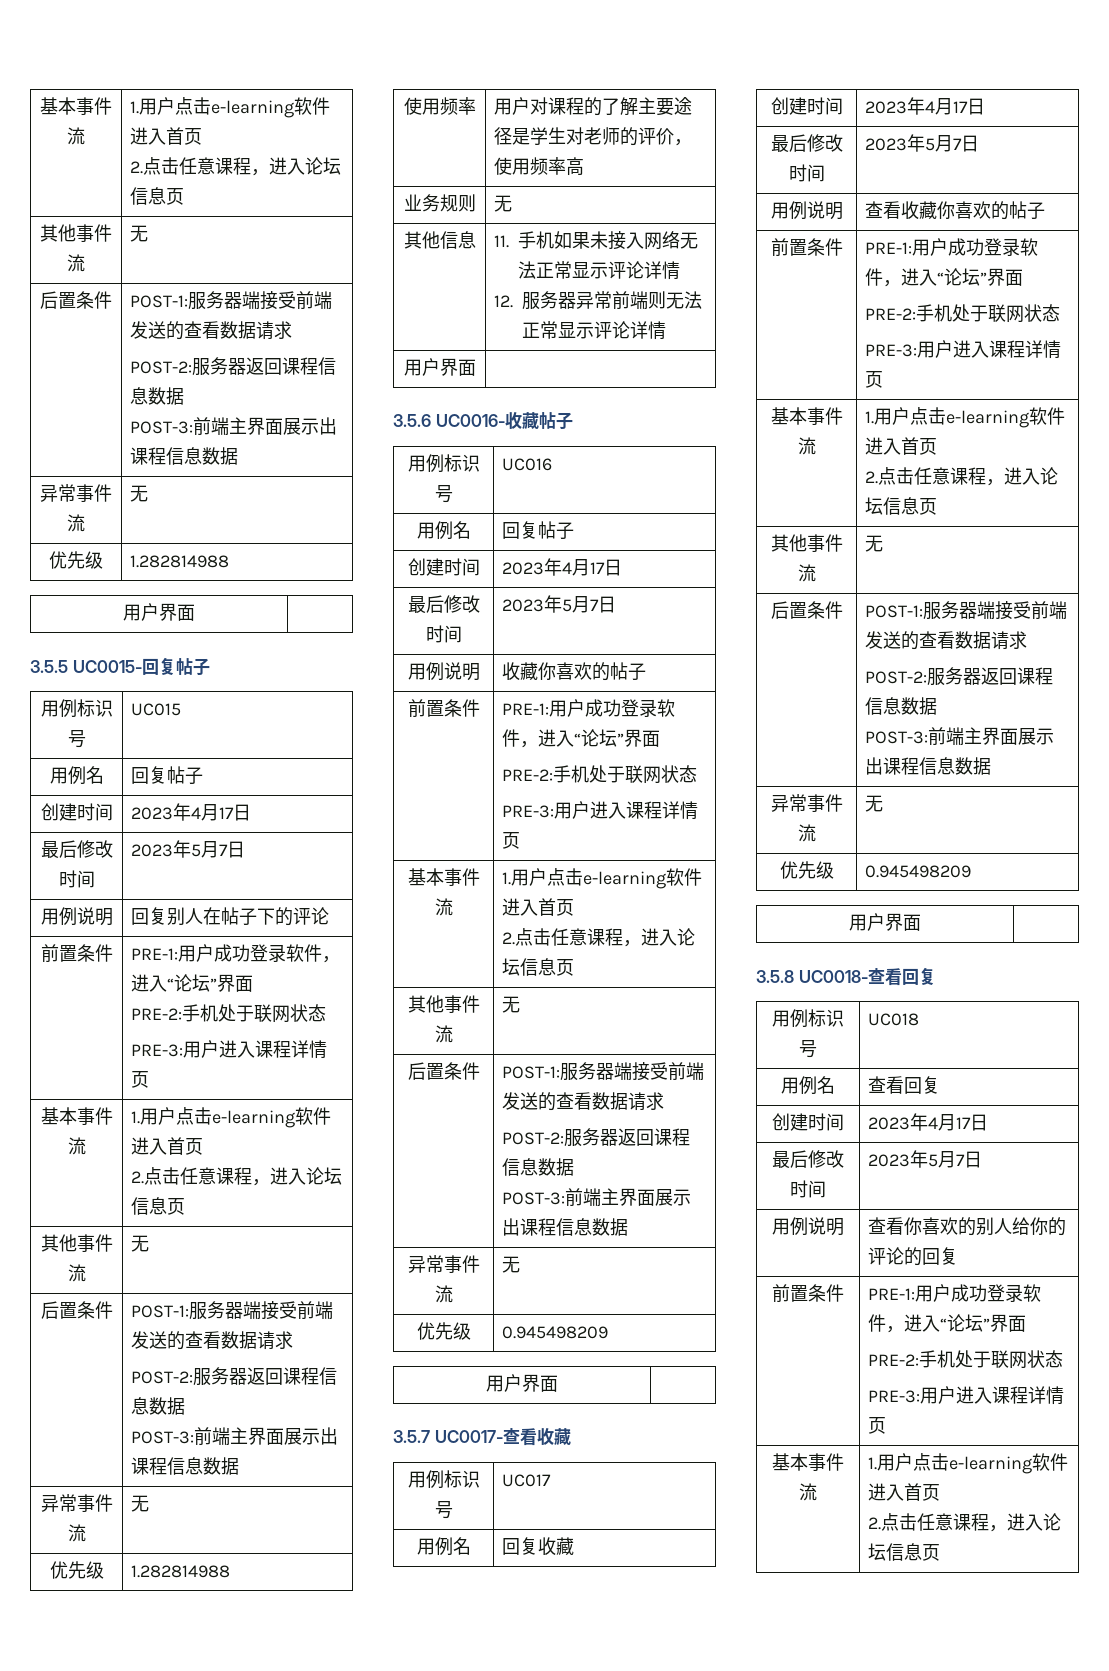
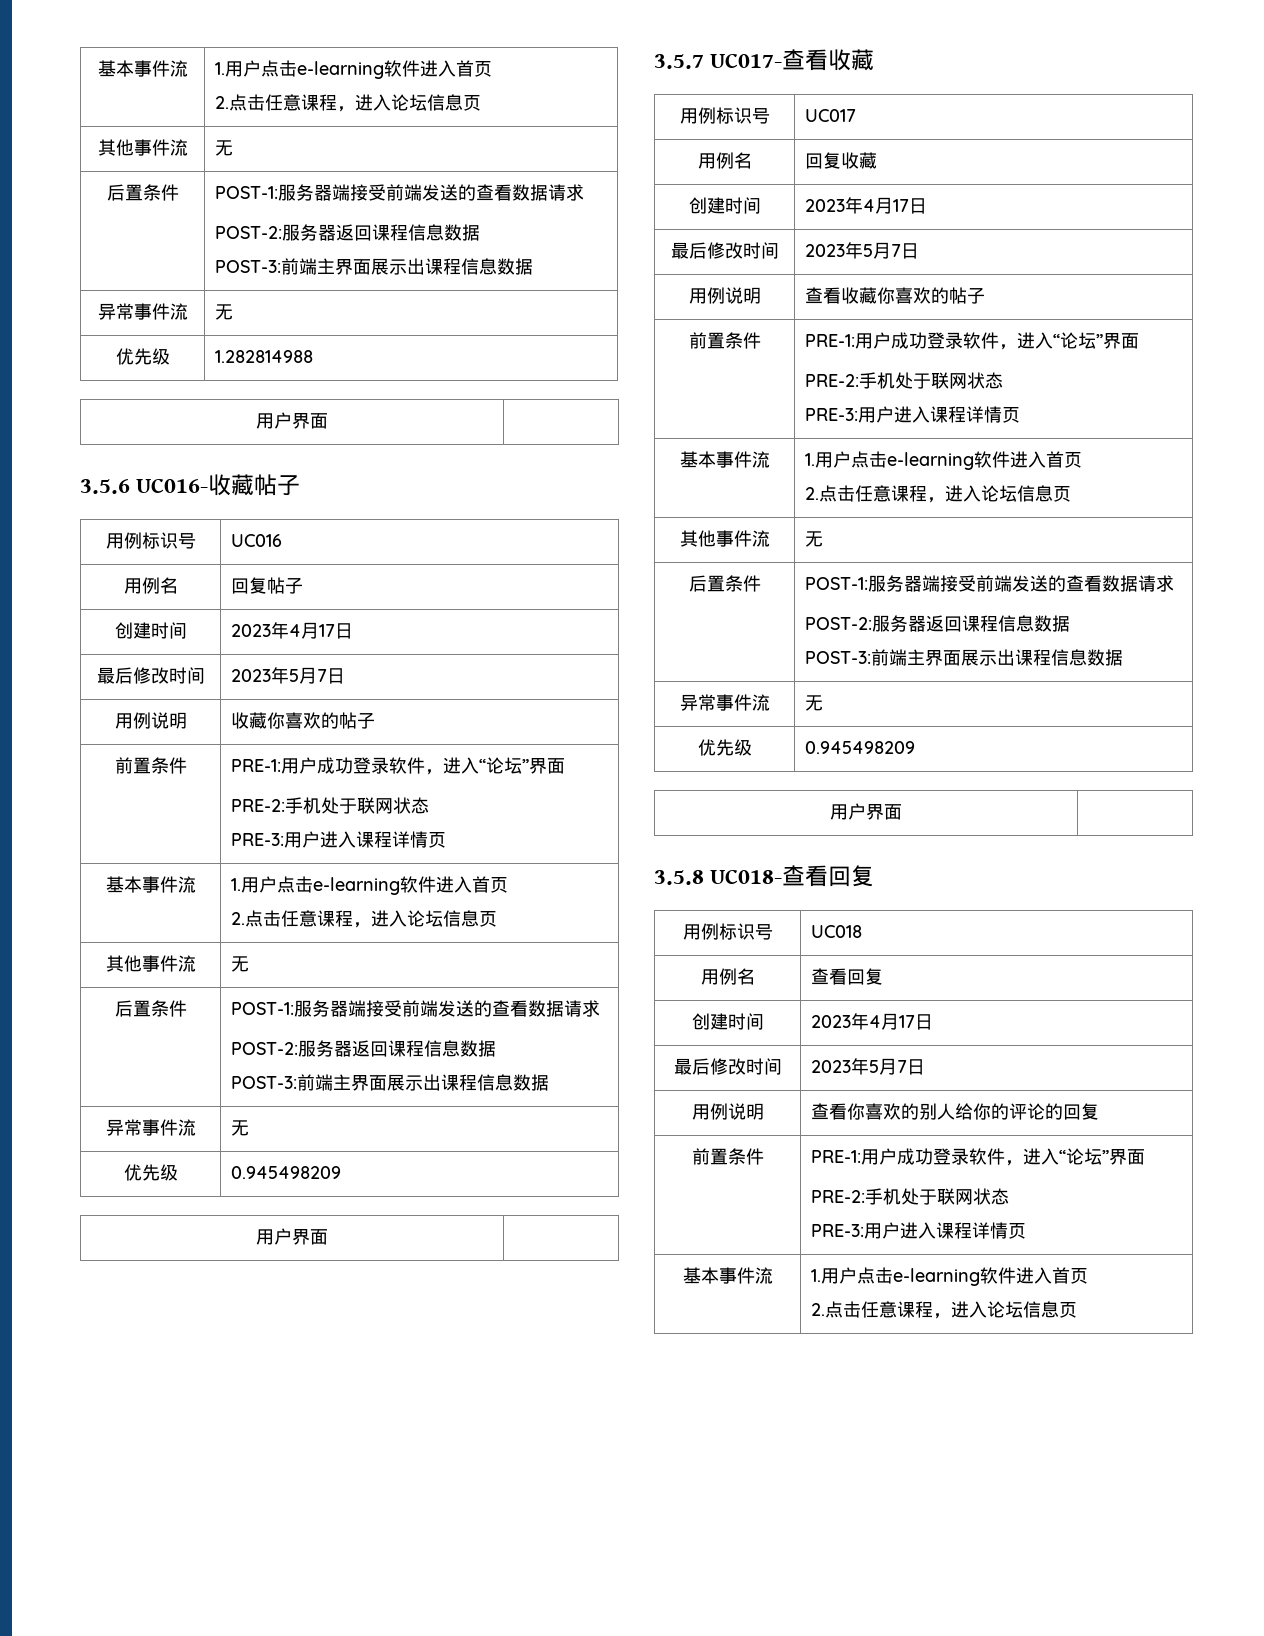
- 3.5.5 UC0015-回复帖子
- 用例标识号 | UC015
- 用例名 | 回复帖子
- 创建时间 | 2023年4月17日
- 最后修改时间 | 2023年5月7日
- 用例说明 | 回复别人在帖子下的评论
- 前置条件 | PRE-1:用户成功登录软件，进入“论坛”界面
- PRE-2:手机处于联网状态
- PRE-3:用户进入课程详情页
- 基本事件流 | 1.用户点击e-learning软件进入首页
- 2.点击任意课程，进入论坛信息页
- 其他事件流 | 无
- 后置条件 | POST-1:服务器端接受前端发送的查看数据请求
- POST-2:服务器返回课程信息数据
- POST-3:前端主界面展示出课程信息数据
- 异常事件流 | 无
- 优先级 | 1.282814988
- 使用频率 | 用户对课程的了解主要途径是学生对老师的评价，使用频率高
- 业务规则 | 无
- 其他信息 | 11.手机如果未接入网络无法正常显示评论详情
- 12.服务器异常前端则无法正常显示评论详情
- 用户界面 |
- 3.5.6 UC0016-收藏帖子
+ 3.5.6 UC016-收藏帖子
- 3.5.7 UC0017-查看收藏
+ 3.5.7 UC017-查看收藏
- 3.5.8 UC0018-查看回复
+ 3.5.8 UC018-查看回复

